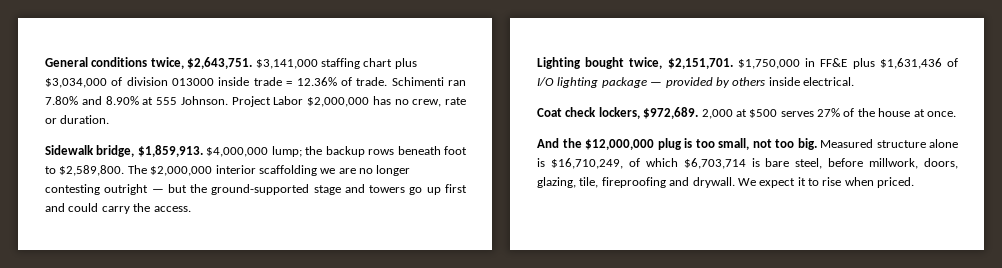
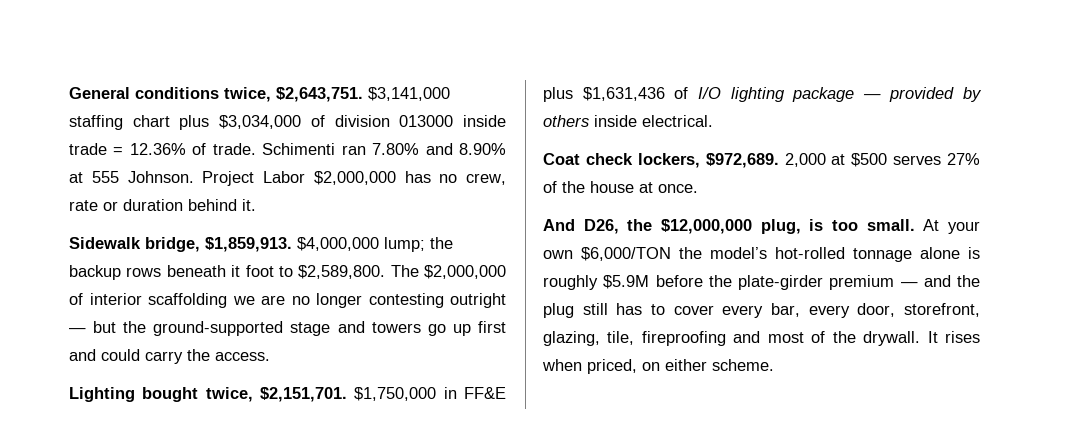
- Project Labor $2,000,000 has no crew, rate or duration.
+ Project Labor $2,000,000 has no crew, rate or duration behind it.
- $4,000,000 lump; the backup rows beneath foot to $2,589,800.
+ $4,000,000 lump; the backup rows beneath it foot to $2,589,800.
- The $2,000,000 interior scaffolding we are no longer contesting outright — but the ground-supported stage and towers go up first and could carry the access.
+ The $2,000,000 of interior scaffolding we are no longer contesting outright — but the ground-supported stage and towers go up first and could carry the access.
- And the $12,000,000 plug is too small, not too big. Measured structure alone is $16,710,249, of which $6,703,714 is bare steel, before millwork, doors, glazing, tile, fireproofing and drywall. We expect it to rise when priced.
+ And D26, the $12,000,000 plug, is too small. At your own $6,000/TON the model’s hot-rolled tonnage alone is roughly $5.9M before the plate-girder premium — and the plug still has to cover every bar, every door, storefront, glazing, tile, fireproofing and most of the drywall. It rises when priced, on either scheme.

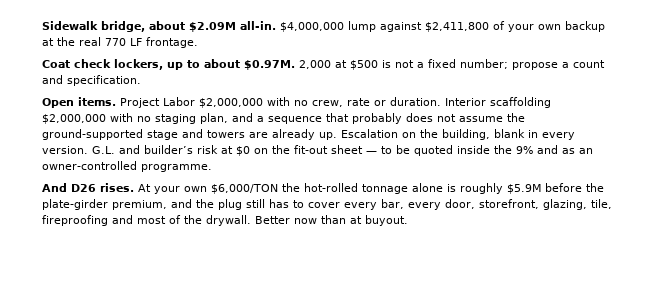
- General conditions twice, $2,643,751. $3,141,000 staffing chart plus $3,034,000 of division 013000 inside trade = 12.36% of trade. Schimenti ran 7.80% and 8.90% at 555 Johnson.
+ Sidewalk bridge, about $2.09M all-in. $4,000,000 lump against $2,411,800 of your own backup at the real 770 LF frontage.
+ Coat check lockers, up to about $0.97M. 2,000 at $500 is not a fixed number; propose a count and specification.
+ Open items.
- Project Labor $2,000,000 has no crew, rate or duration behind it.
- Sidewalk bridge, $1,859,913. $4,000,000 lump; the backup rows beneath it foot to $2,589,800. The $2,000,000 of interior scaffolding we are no longer contesting outright — but the ground-supported stage and towers go up first and could carry the access.
- Lighting bought twice, $2,151,701. $1,750,000 in FF&E plus $1,631,436 of I/O lighting package — provided by others inside electrical.
- Coat check lockers, $972,689. 2,000 at $500 serves 27% of the house at once.
- And D26, the $12,000,000 plug, is too small.
+ Project Labor $2,000,000 with no crew, rate or duration. Interior scaffolding $2,000,000 with no staging plan, and a sequence that probably does not assume the ground-supported stage and towers are already up. Escalation on the building, blank in every version. G.L. and builder’s risk at $0 on the fit-out sheet — to be quoted inside the 9% and as an owner-controlled programme.
+ And D26 rises.
- At your own $6,000/TON the model’s hot-rolled tonnage alone is roughly $5.9M before the plate-girder premium — and the plug still has to cover every bar, every door, storefront, glazing, tile, fireproofing and most of the drywall.
+ At your own $6,000/TON the hot-rolled tonnage alone is roughly $5.9M before the plate-girder premium, and the plug still has to cover every bar, every door, storefront, glazing, tile, fireproofing and most of the drywall.
- It rises when priced, on either scheme.
+ Better now than at buyout.

